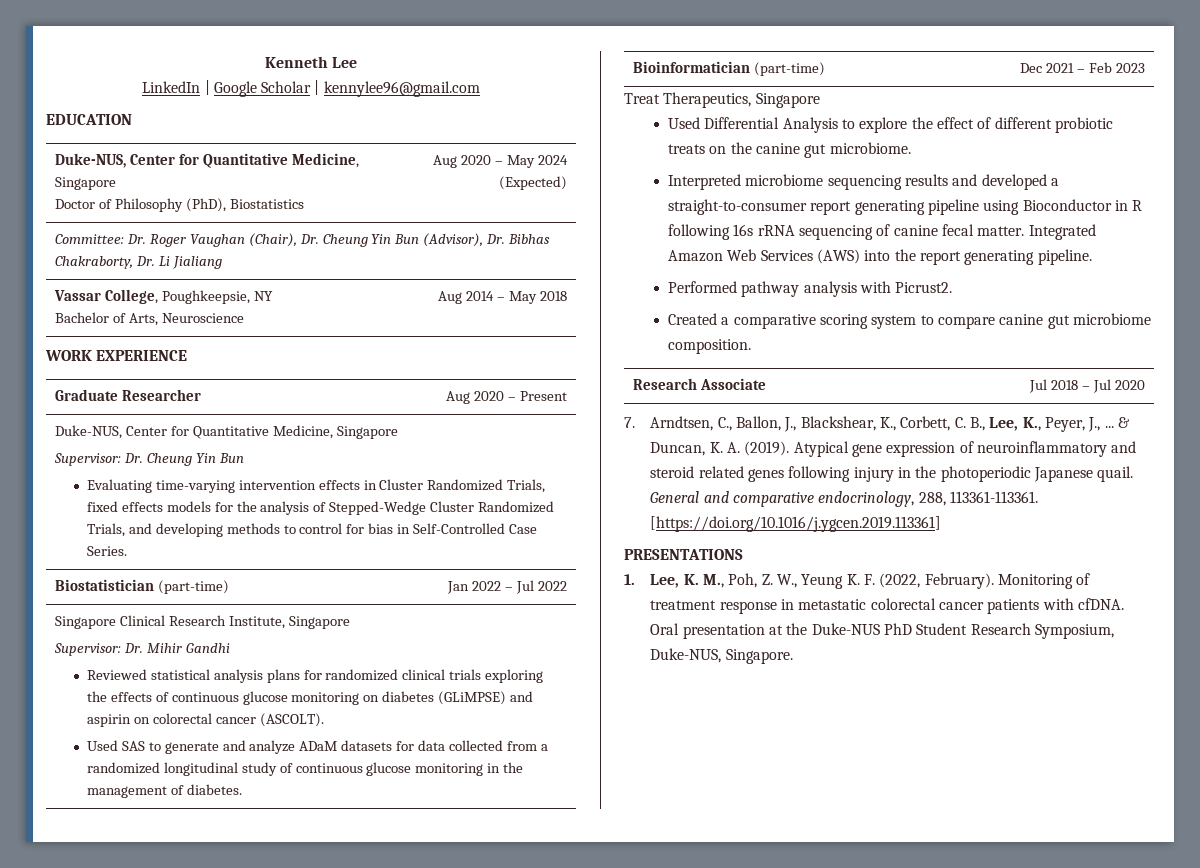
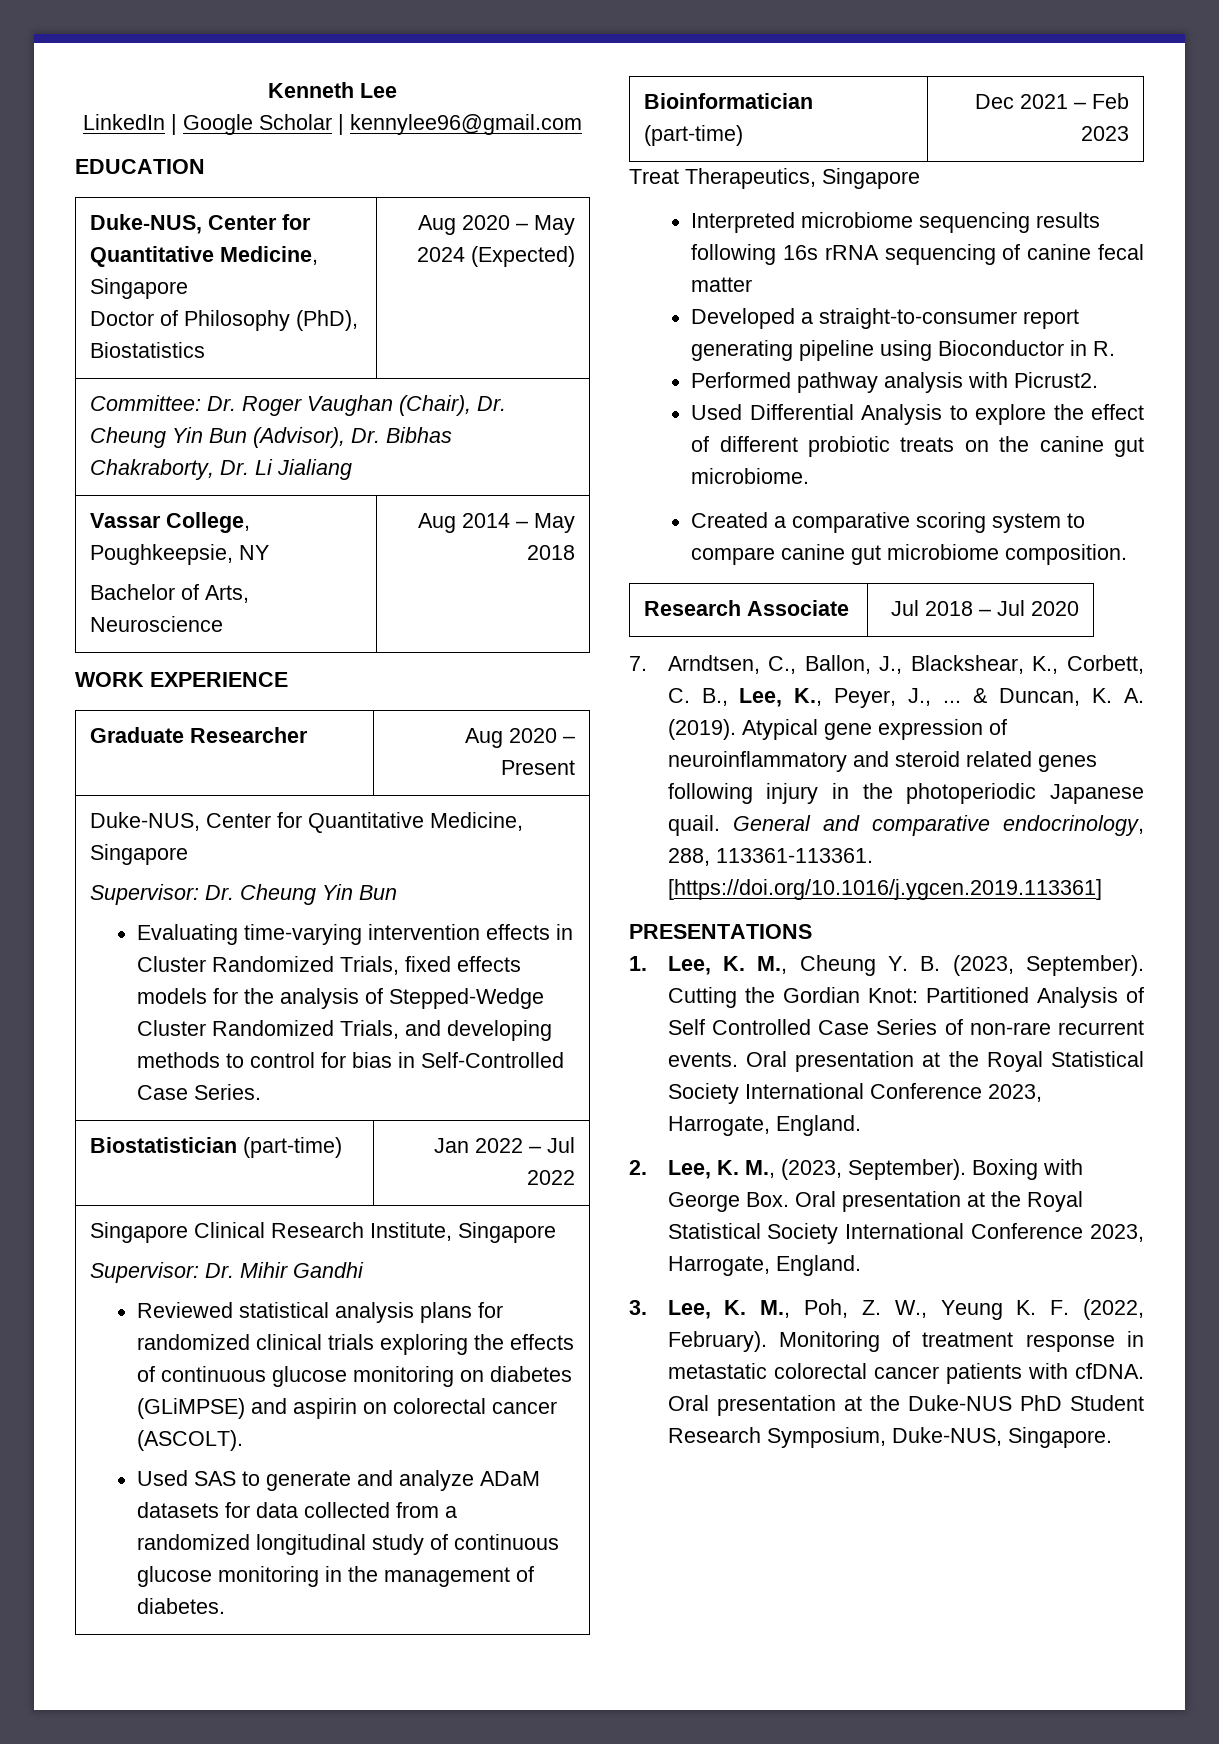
+ Interpreted microbiome sequencing results following 16s rRNA sequencing of canine fecal matter
+ Developed a straight-to-consumer report generating pipeline using Bioconductor in R.
+ Performed pathway analysis with Picrust2.
- Interpreted microbiome sequencing results and developed a straight-to-consumer report generating pipeline using Bioconductor in R following 16s rRNA sequencing of canine fecal matter. Integrated Amazon Web Services (AWS) into the report generating pipeline.
- Performed pathway analysis with Picrust2.
- 1. Lee, K. M., Poh, Z. W., Yeung K. F. (2022, February).
+ 1. Lee, K. M., Cheung Y. B. (2023, September). Cutting the Gordian Knot: Partitioned Analysis of Self Controlled Case Series of non-rare recurrent events. Oral presentation at the Royal Statistical Society International Conference 2023, Harrogate, England.
+ 2. Lee, K. M., (2023, September). Boxing with George Box. Oral presentation at the Royal Statistical Society International Conference 2023, Harrogate, England.
+ 3. Lee, K. M., Poh, Z. W., Yeung K. F. (2022, February).

